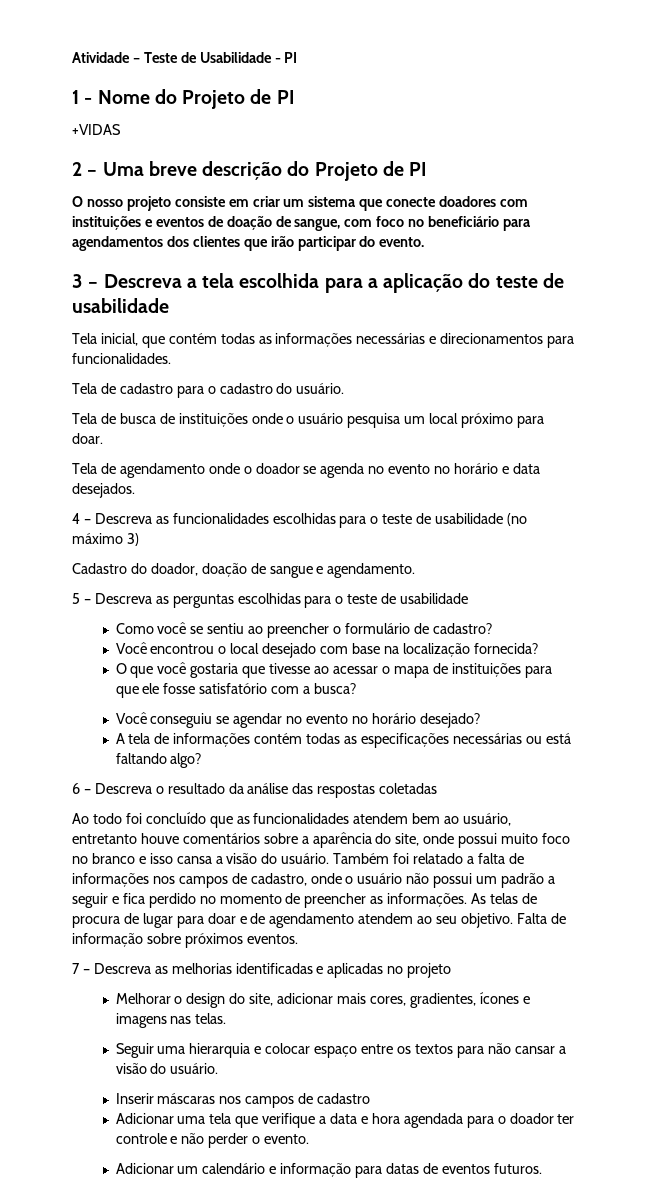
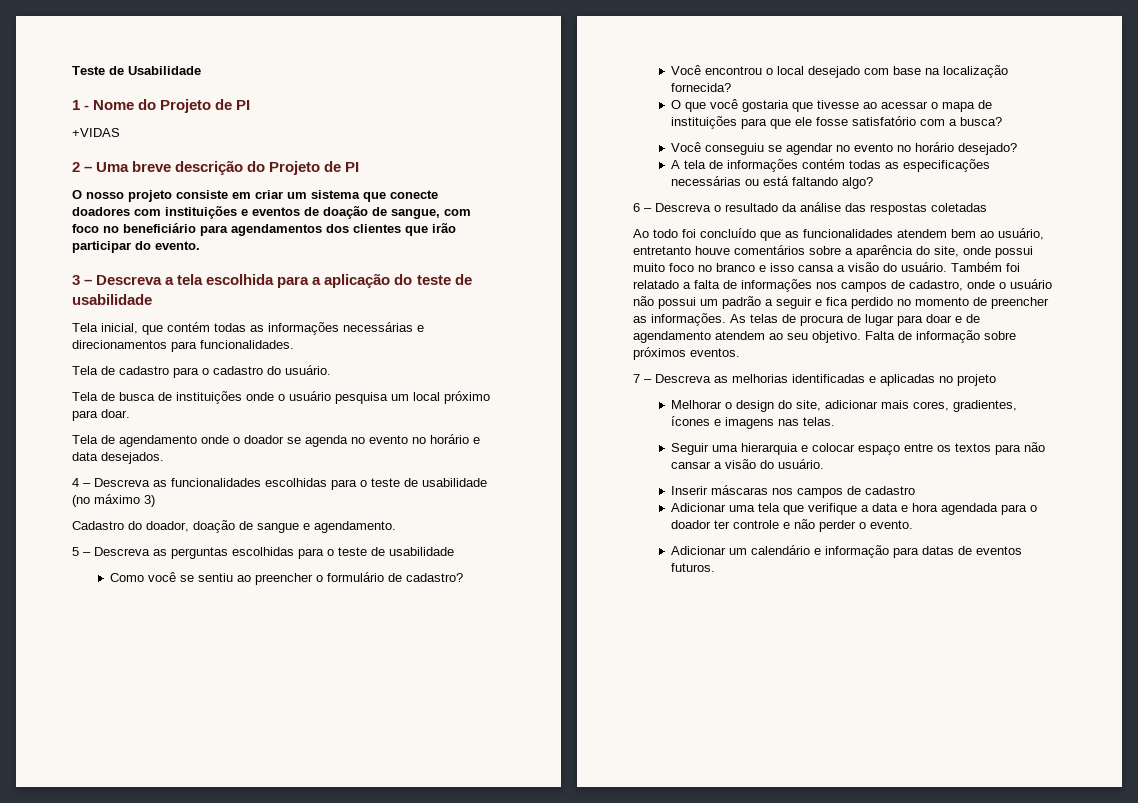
- Atividade – Teste de Usabilidade - PI
+ Teste de Usabilidade

